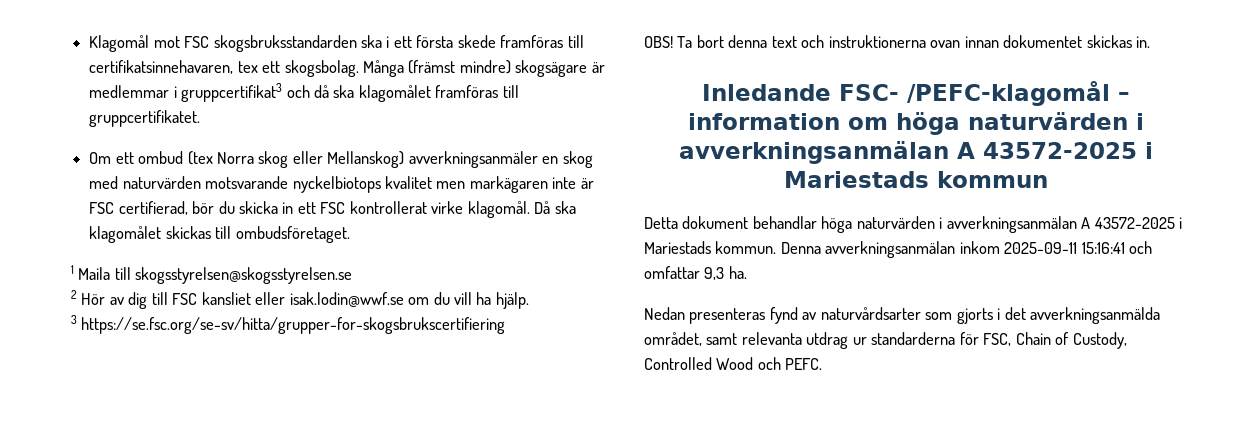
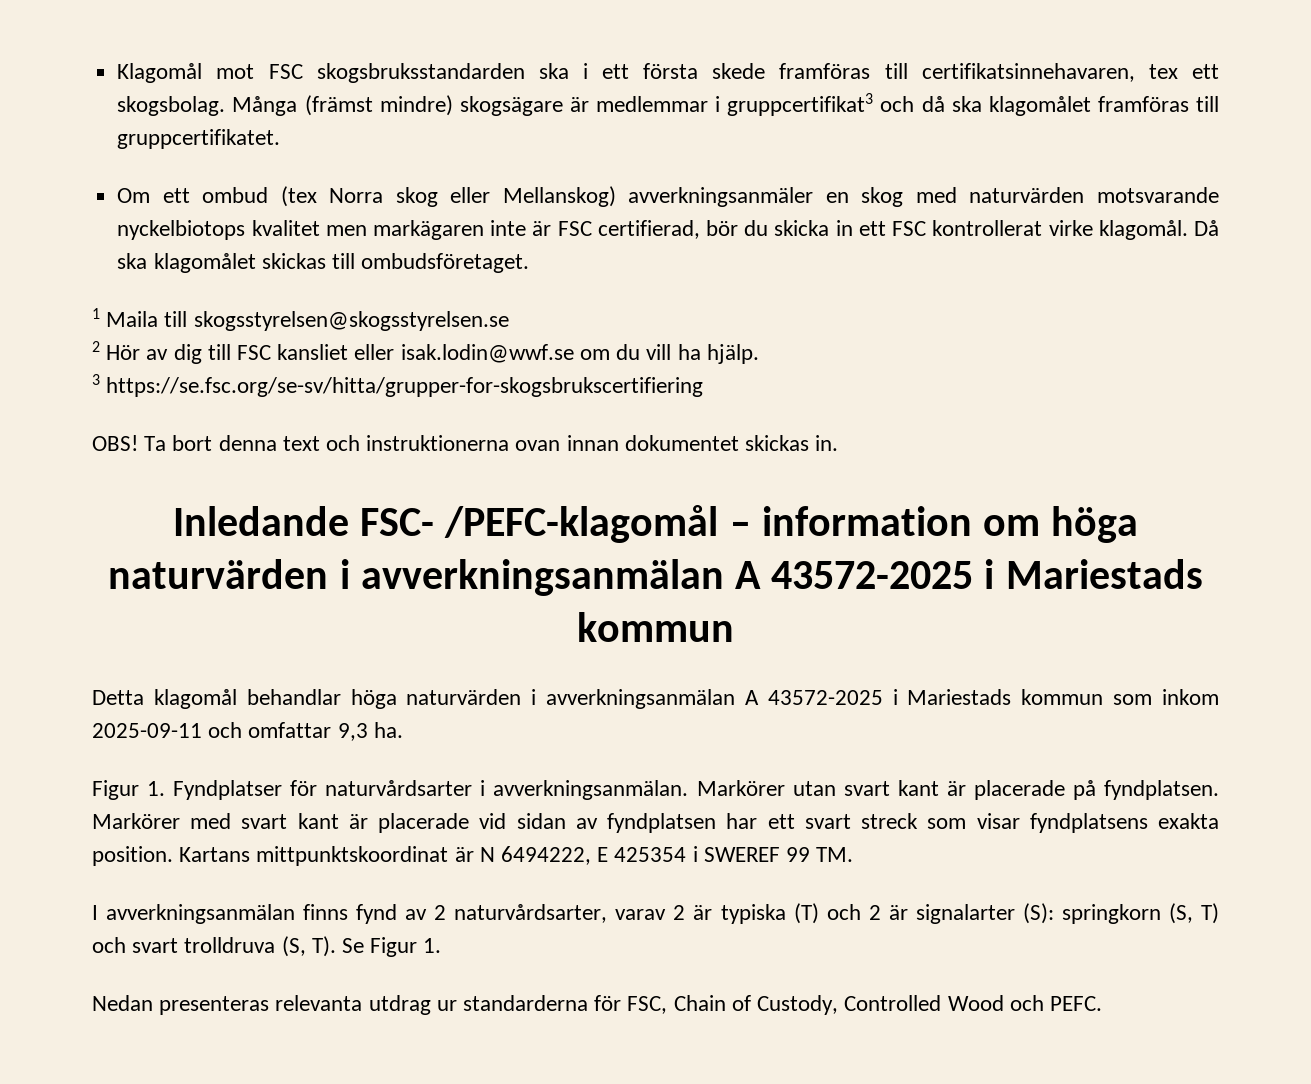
- Detta dokument behandlar höga naturvärden i avverkningsanmälan A 43572-2025 i Mariestads kommun. Denna avverkningsanmälan inkom 2025-09-11 15:16:41 och omfattar 9,3 ha.
+ Detta klagomål behandlar höga naturvärden i avverkningsanmälan A 43572-2025 i Mariestads kommun som inkom 2025-09-11 och omfattar 9,3 ha.
- Nedan presenteras fynd av naturvårdsarter som gjorts i det avverkningsanmälda området, samt relevanta utdrag ur standarderna för FSC, Chain of Custody, Controlled Wood och PEFC.
+ Figur 1. Fyndplatser för naturvårdsarter i avverkningsanmälan. Markörer utan svart kant är placerade på fyndplatsen. Markörer med svart kant är placerade vid sidan av fyndplatsen har ett svart streck som visar fyndplatsens exakta position. Kartans mittpunktskoordinat är N 6494222, E 425354 i SWEREF 99 TM.
+ I avverkningsanmälan finns fynd av 2 naturvårdsarter, varav 2 är typiska (T) och 2 är signalarter (S): springkorn (S, T) och svart trolldruva (S, T). Se Figur 1.
+ Nedan presenteras relevanta utdrag ur standarderna för FSC, Chain of Custody, Controlled Wood och PEFC.

